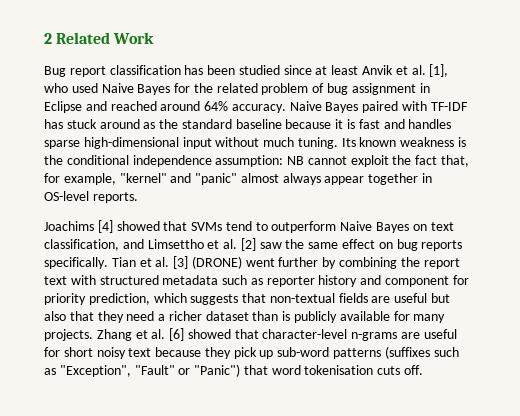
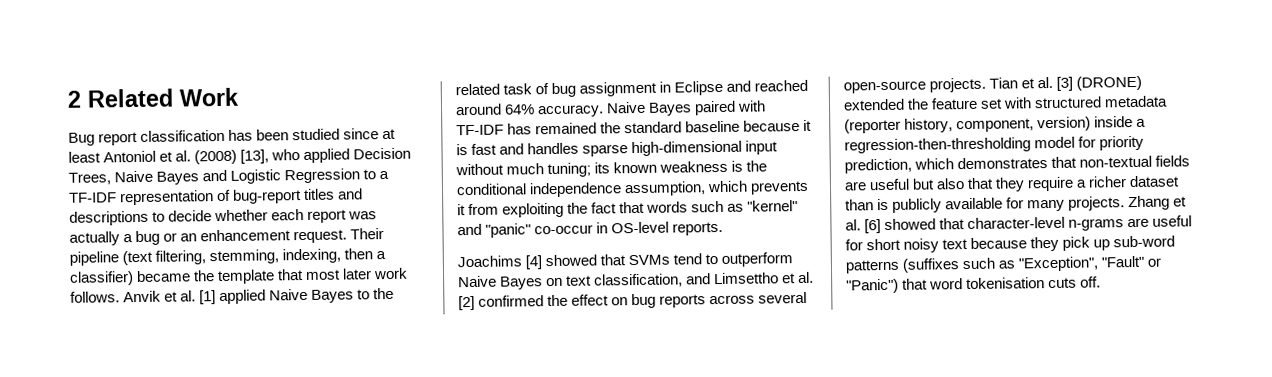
- Bug report classification has been studied since at least Anvik et al. [1], who used Naive Bayes for the related problem of bug assignment in Eclipse and reached around 64% accuracy.
+ Bug report classification has been studied since at least Antoniol et al. (2008) [13], who applied Decision Trees, Naive Bayes and Logistic Regression to a TF-IDF representation of bug-report titles and descriptions to decide whether each report was actually a bug or an enhancement request. Their pipeline (text filtering, stemming, indexing, then a classifier) became the template that most later work follows. Anvik et al. [1] applied Naive Bayes to the related task of bug assignment in Eclipse and reached around 64% accuracy.
- Naive Bayes paired with TF-IDF has stuck around as the standard baseline because it is fast and handles sparse high-dimensional input without much tuning. Its known weakness is the conditional independence assumption: NB cannot exploit the fact that, for example, "kernel" and "panic" almost always appear together in OS-level reports.
+ Naive Bayes paired with TF-IDF has remained the standard baseline because it is fast and handles sparse high-dimensional input without much tuning; its known weakness is the conditional independence assumption, which prevents it from exploiting the fact that words such as "kernel" and "panic" co-occur in OS-level reports.
- Joachims [4] showed that SVMs tend to outperform Naive Bayes on text classification, and Limsettho et al. [2] saw the same effect on bug reports specifically.
+ Joachims [4] showed that SVMs tend to outperform Naive Bayes on text classification, and Limsettho et al. [2] confirmed the effect on bug reports across several open-source projects.
- Tian et al. [3] (DRONE) went further by combining the report text with structured metadata such as reporter history and component for priority prediction, which suggests that non-textual fields are useful but also that they need a richer dataset than is publicly available for many projects.
+ Tian et al. [3] (DRONE) extended the feature set with structured metadata (reporter history, component, version) inside a regression-then-thresholding model for priority prediction, which demonstrates that non-textual fields are useful but also that they require a richer dataset than is publicly available for many projects.

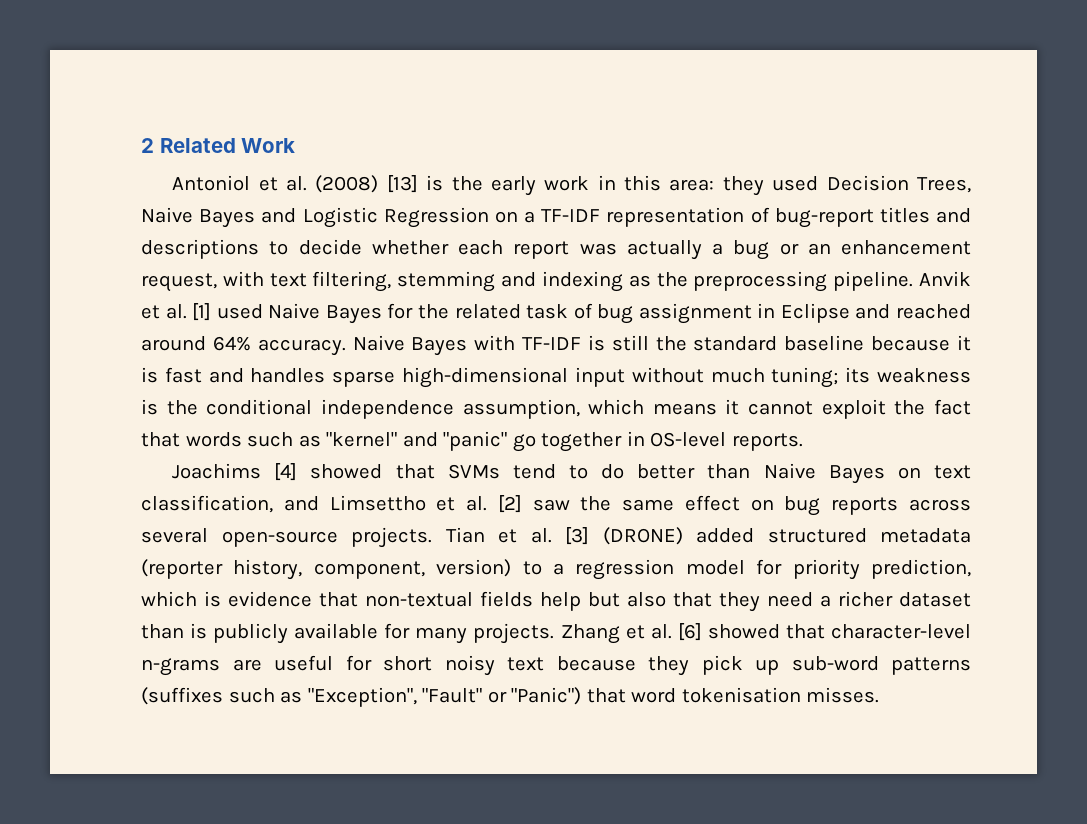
- Bug report classification has been studied since at least Antoniol et al. (2008) [13], who applied Decision Trees, Naive Bayes and Logistic Regression to a TF-IDF representation of bug-report titles and descriptions to decide whether each report was actually a bug or an enhancement request. Their pipeline (text filtering, stemming, indexing, then a classifier) became the template that most later work follows.
+ Antoniol et al. (2008) [13] is the early work in this area: they used Decision Trees, Naive Bayes and Logistic Regression on a TF-IDF representation of bug-report titles and descriptions to decide whether each report was actually a bug or an enhancement request, with text filtering, stemming and indexing as the preprocessing pipeline.
- Anvik et al. [1] applied Naive Bayes to the related task of bug assignment in Eclipse and reached around 64% accuracy.
+ Anvik et al. [1] used Naive Bayes for the related task of bug assignment in Eclipse and reached around 64% accuracy.
- Naive Bayes paired with TF-IDF has remained the standard baseline because it is fast and handles sparse high-dimensional input without much tuning; its known weakness is the conditional independence assumption, which prevents it from exploiting the fact that words such as "kernel" and "panic" co-occur in OS-level reports.
+ Naive Bayes with TF-IDF is still the standard baseline because it is fast and handles sparse high-dimensional input without much tuning; its weakness is the conditional independence assumption, which means it cannot exploit the fact that words such as "kernel" and "panic" go together in OS-level reports.
- Joachims [4] showed that SVMs tend to outperform Naive Bayes on text classification, and Limsettho et al. [2] confirmed the effect on bug reports across several open-source projects.
+ Joachims [4] showed that SVMs tend to do better than Naive Bayes on text classification, and Limsettho et al. [2] saw the same effect on bug reports across several open-source projects.
- Tian et al. [3] (DRONE) extended the feature set with structured metadata (reporter history, component, version) inside a regression-then-thresholding model for priority prediction, which demonstrates that non-textual fields are useful but also that they require a richer dataset than is publicly available for many projects.
+ Tian et al. [3] (DRONE) added structured metadata (reporter history, component, version) to a regression model for priority prediction, which is evidence that non-textual fields help but also that they need a richer dataset than is publicly available for many projects.
- Zhang et al. [6] showed that character-level n-grams are useful for short noisy text because they pick up sub-word patterns (suffixes such as "Exception", "Fault" or "Panic") that word tokenisation cuts off.
+ Zhang et al. [6] showed that character-level n-grams are useful for short noisy text because they pick up sub-word patterns (suffixes such as "Exception", "Fault" or "Panic") that word tokenisation misses.

